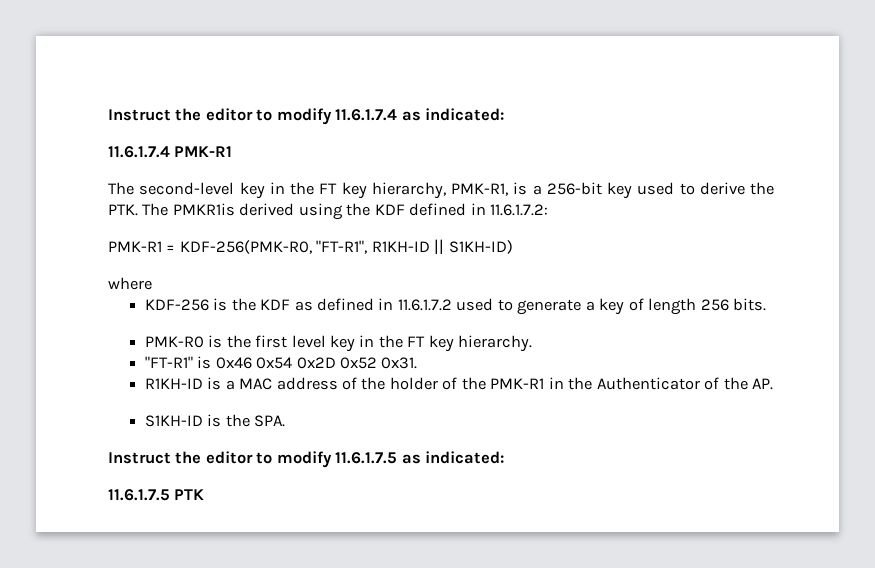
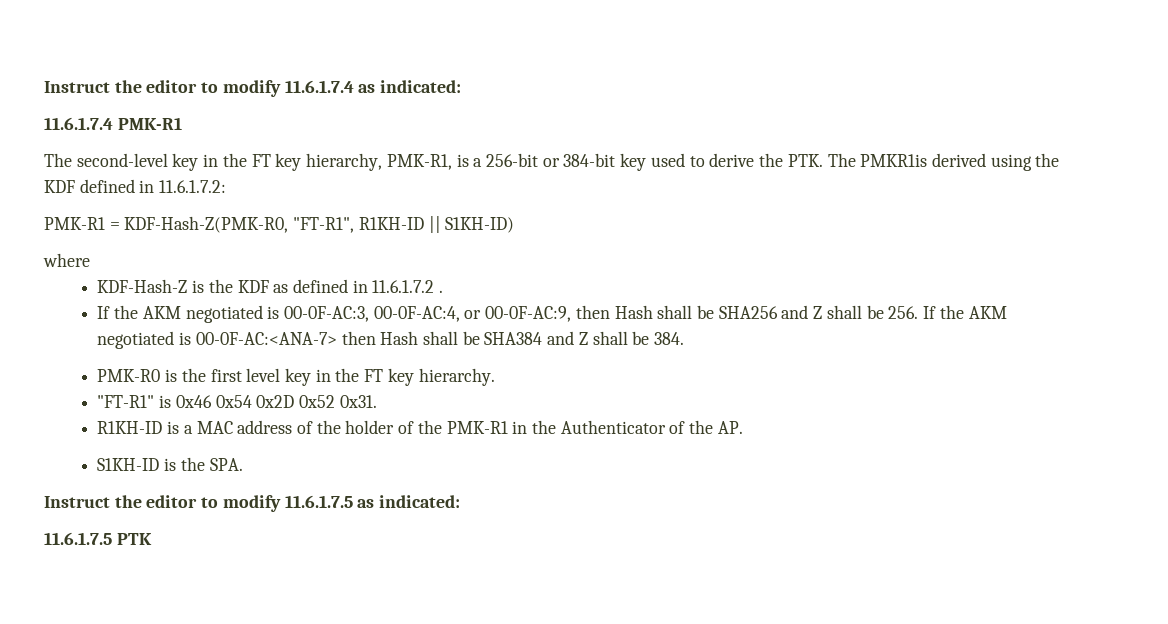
- The second-level key in the FT key hierarchy, PMK-R1, is a 256-bit key used to derive the PTK. The PMKR1is derived using the KDF defined in 11.6.1.7.2:
+ The second-level key in the FT key hierarchy, PMK-R1, is a 256-bit or 384-bit key used to derive the PTK. The PMKR1is derived using the KDF defined in 11.6.1.7.2:
- PMK-R1 = KDF-256(PMK-R0, "FT-R1", R1KH-ID || S1KH-ID)
+ PMK-R1 = KDF-Hash-Z(PMK-R0, "FT-R1", R1KH-ID || S1KH-ID)
- KDF-256 is the KDF as defined in 11.6.1.7.2 used to generate a key of length 256 bits.
+ KDF-Hash-Z is the KDF as defined in 11.6.1.7.2 .
+ If the AKM negotiated is 00-0F-AC:3, 00-0F-AC:4, or 00-0F-AC:9, then Hash shall be SHA256 and Z shall be 256. If the AKM negotiated is 00-0F-AC:<ANA-7> then Hash shall be SHA384 and Z shall be 384.

